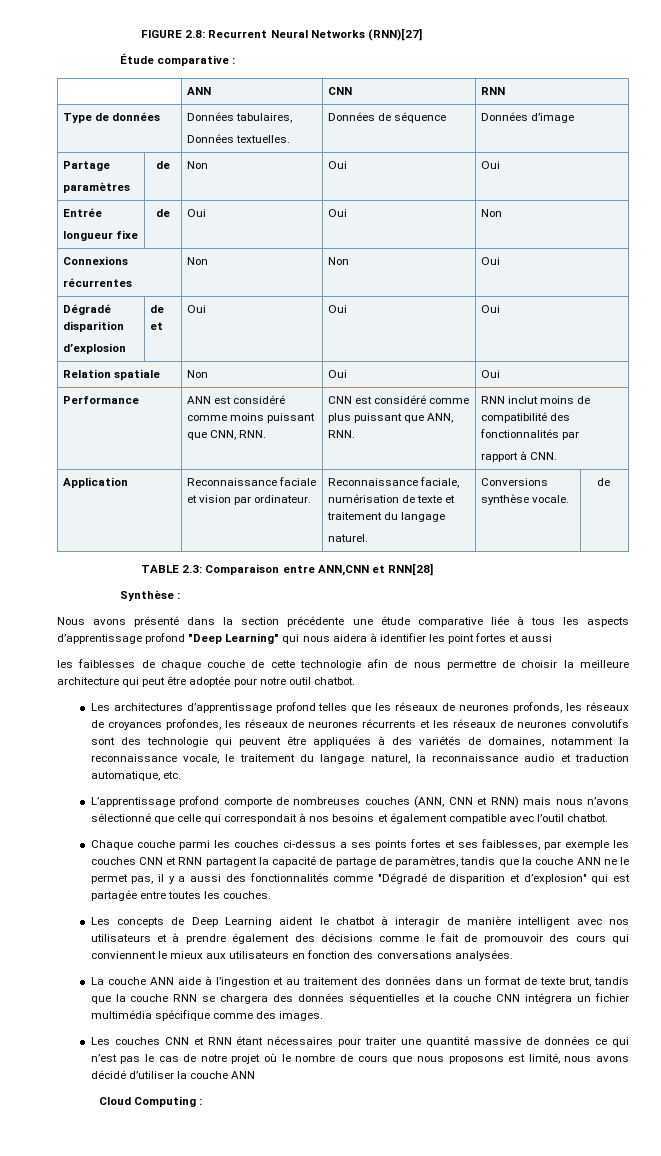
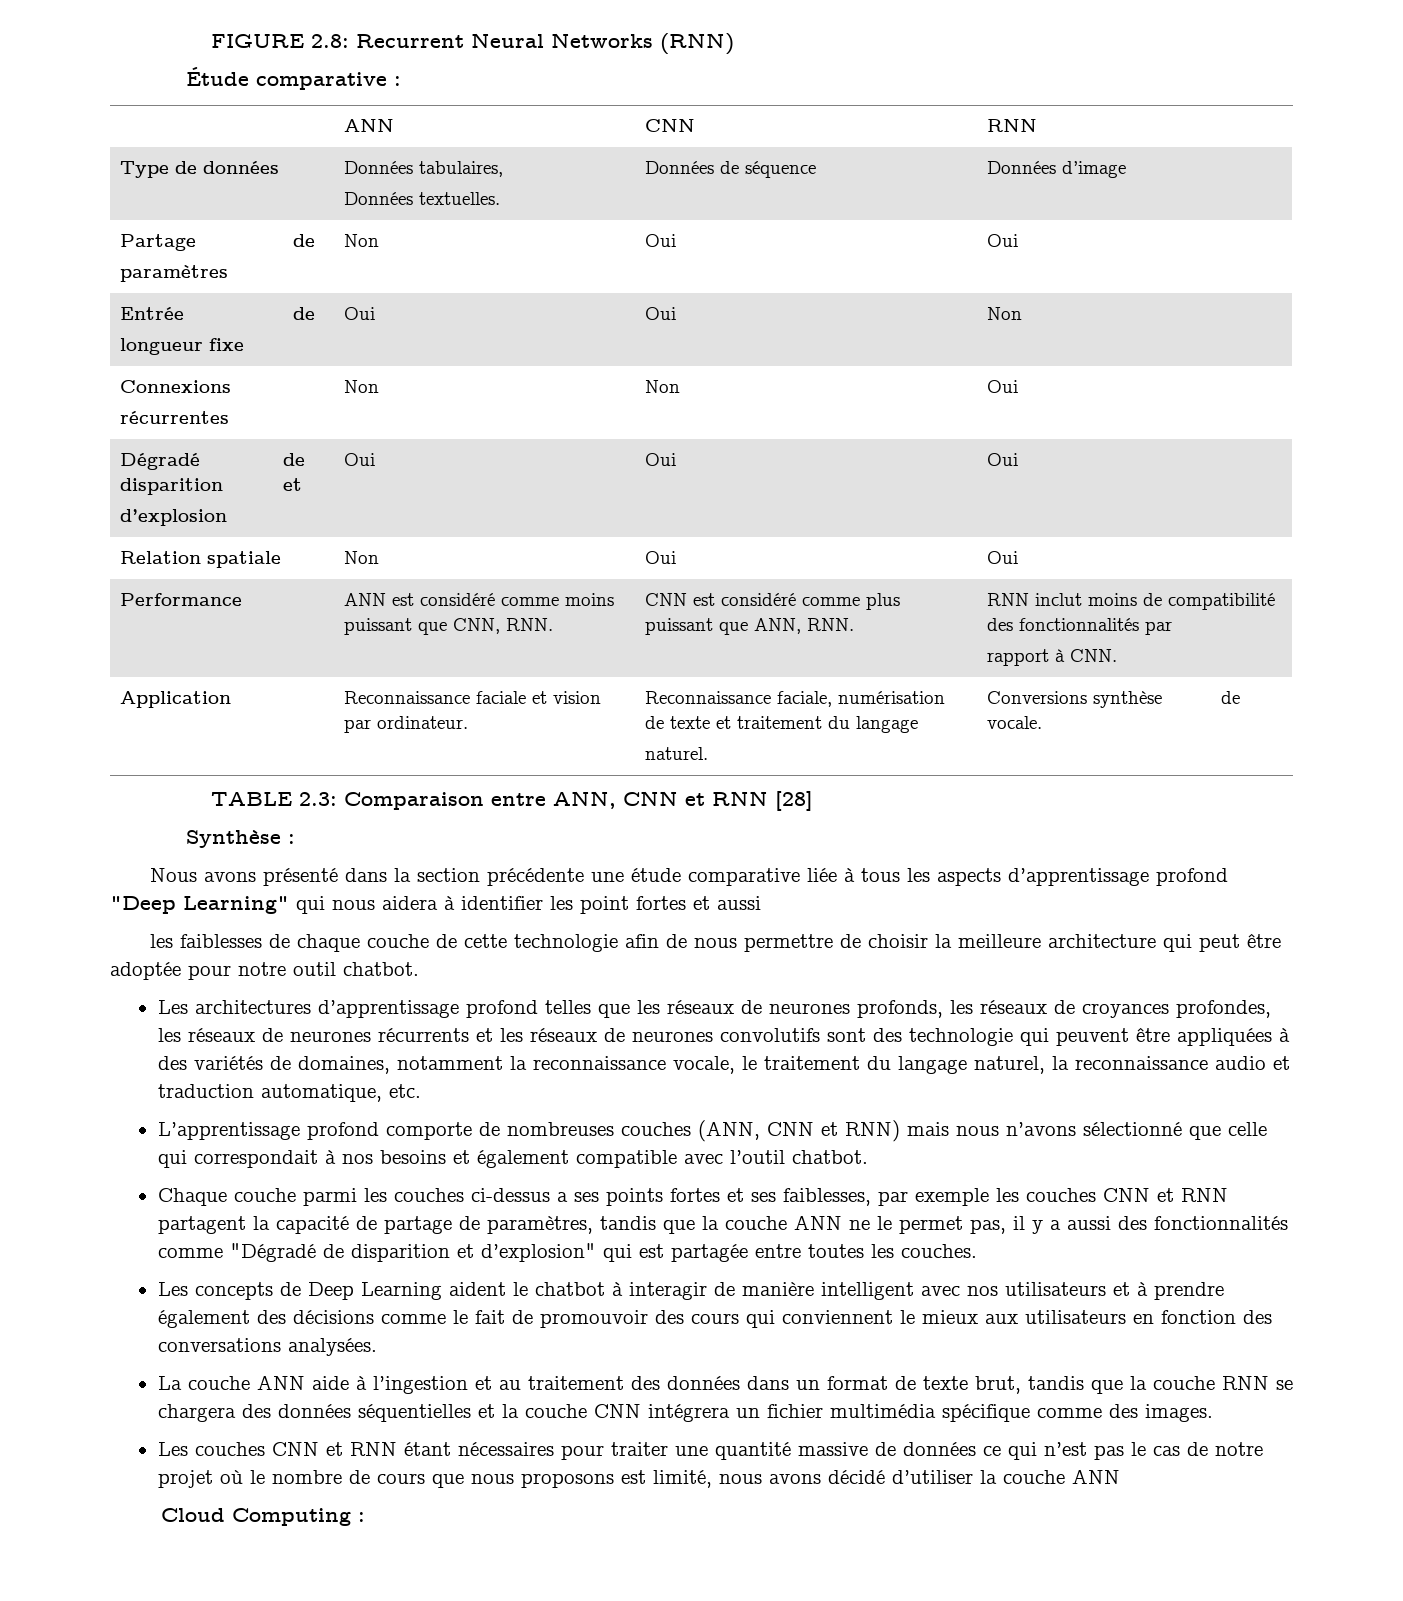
- FIGURE 2.8: Recurrent Neural Networks (RNN)[27]
+ FIGURE 2.8: Recurrent Neural Networks (RNN)
- TABLE 2.3: Comparaison entre ANN,CNN et RNN[28]
+ TABLE 2.3: Comparaison entre ANN, CNN et RNN [28]

